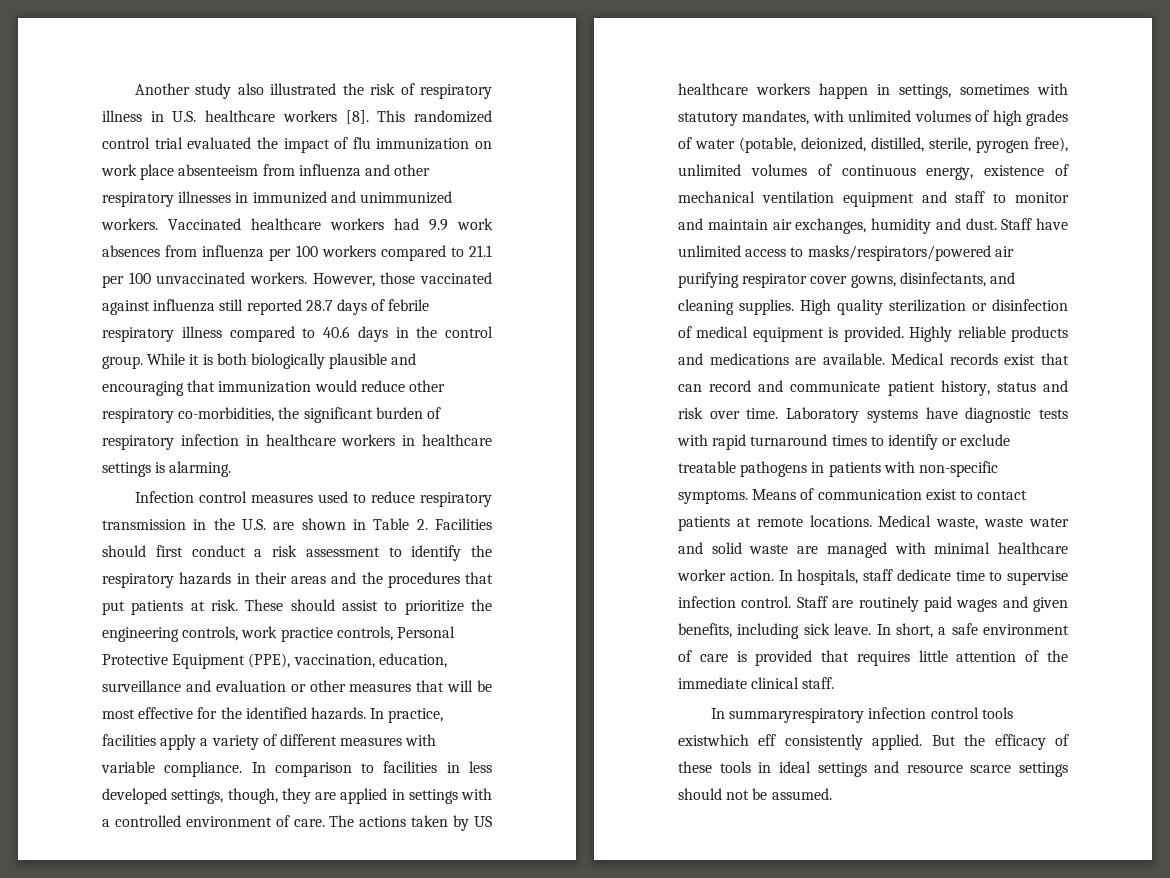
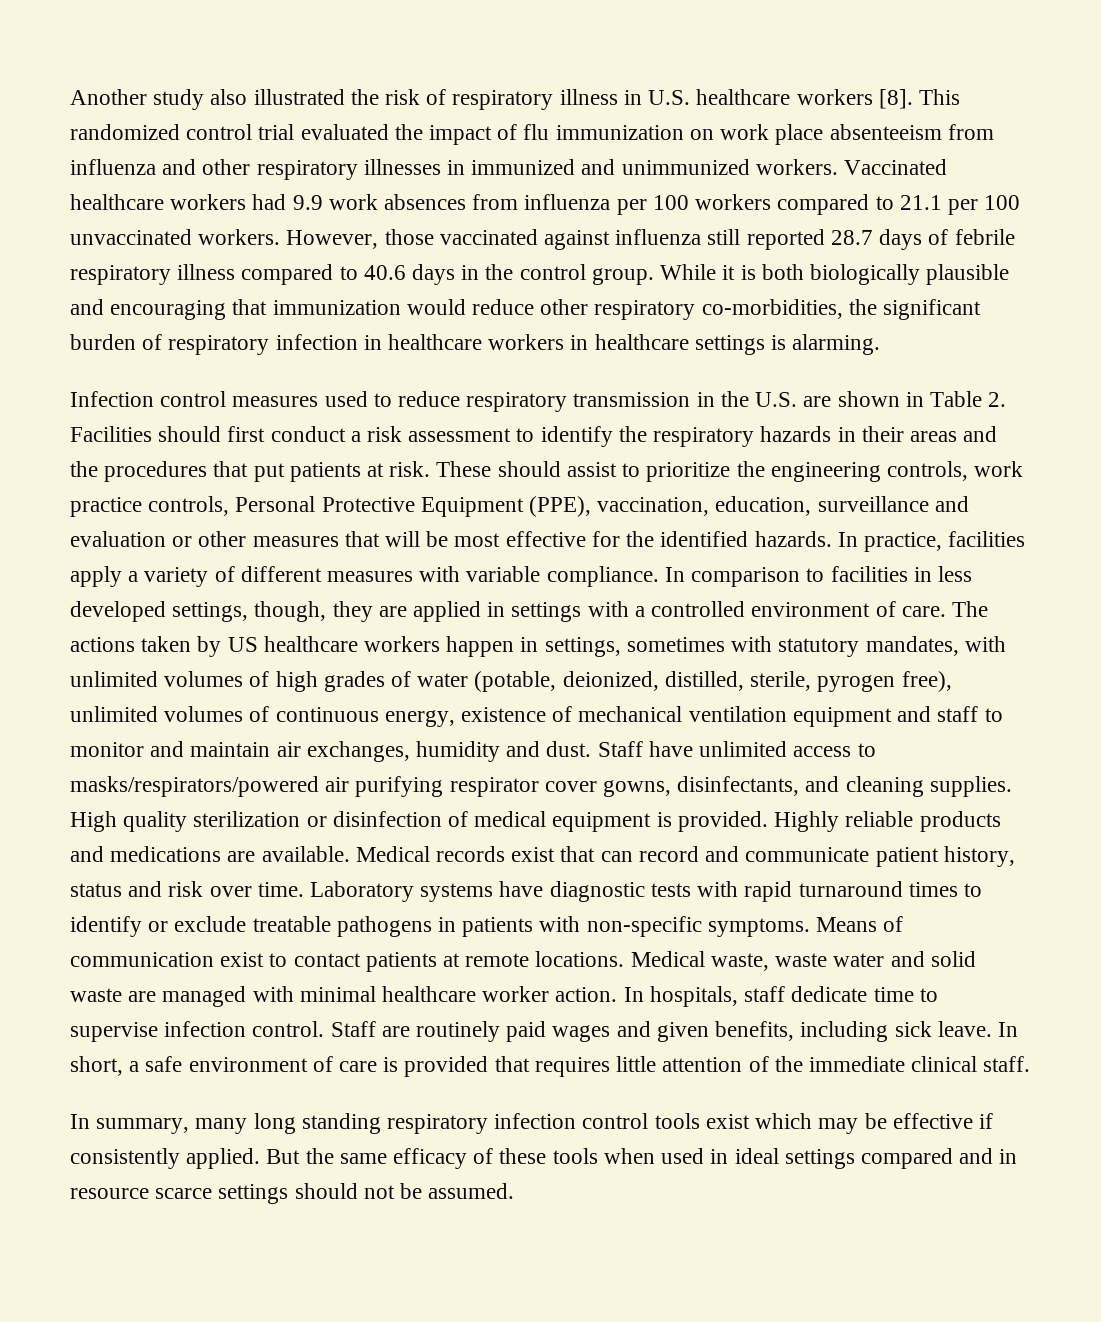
- In summaryrespiratory infection control tools existwhich eff consistently applied.
+ In summary, many long standing respiratory infection control tools exist which may be effective if consistently applied.
- But the efficacy of these tools in ideal settings and resource scarce settings should not be assumed.
+ But the same efficacy of these tools when used in ideal settings compared and in resource scarce settings should not be assumed.

